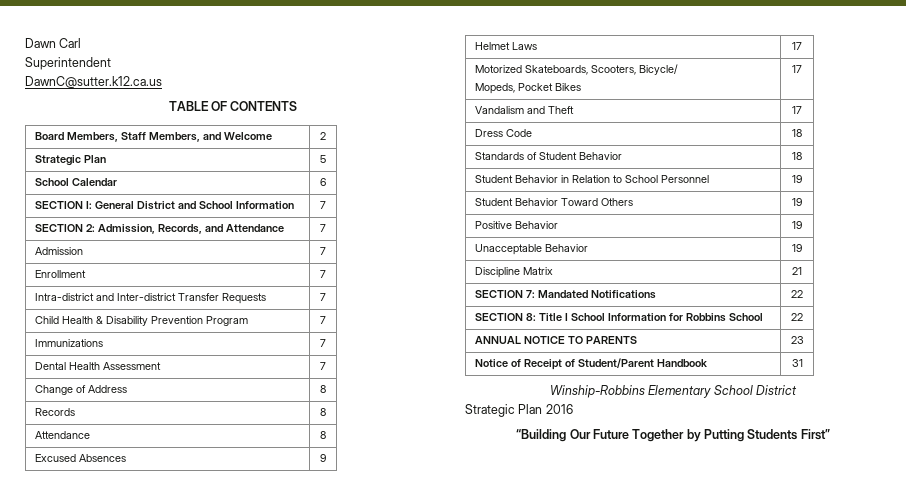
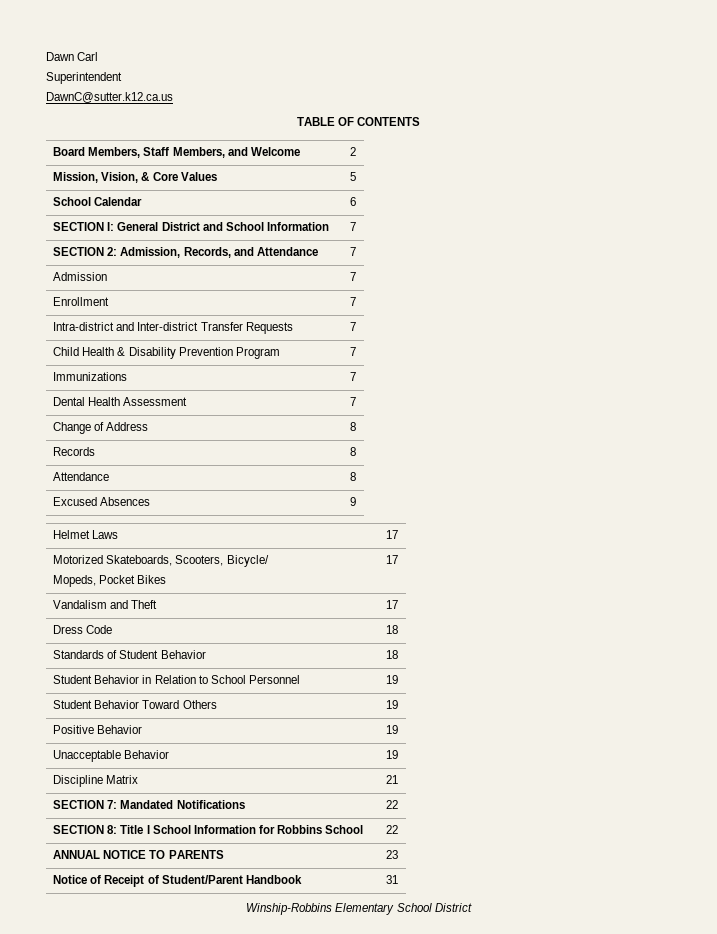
- Strategic Plan | 5
+ Mission, Vision, & Core Values | 5
- Strategic Plan 2016
- “Building Our Future Together by Putting Students First”

